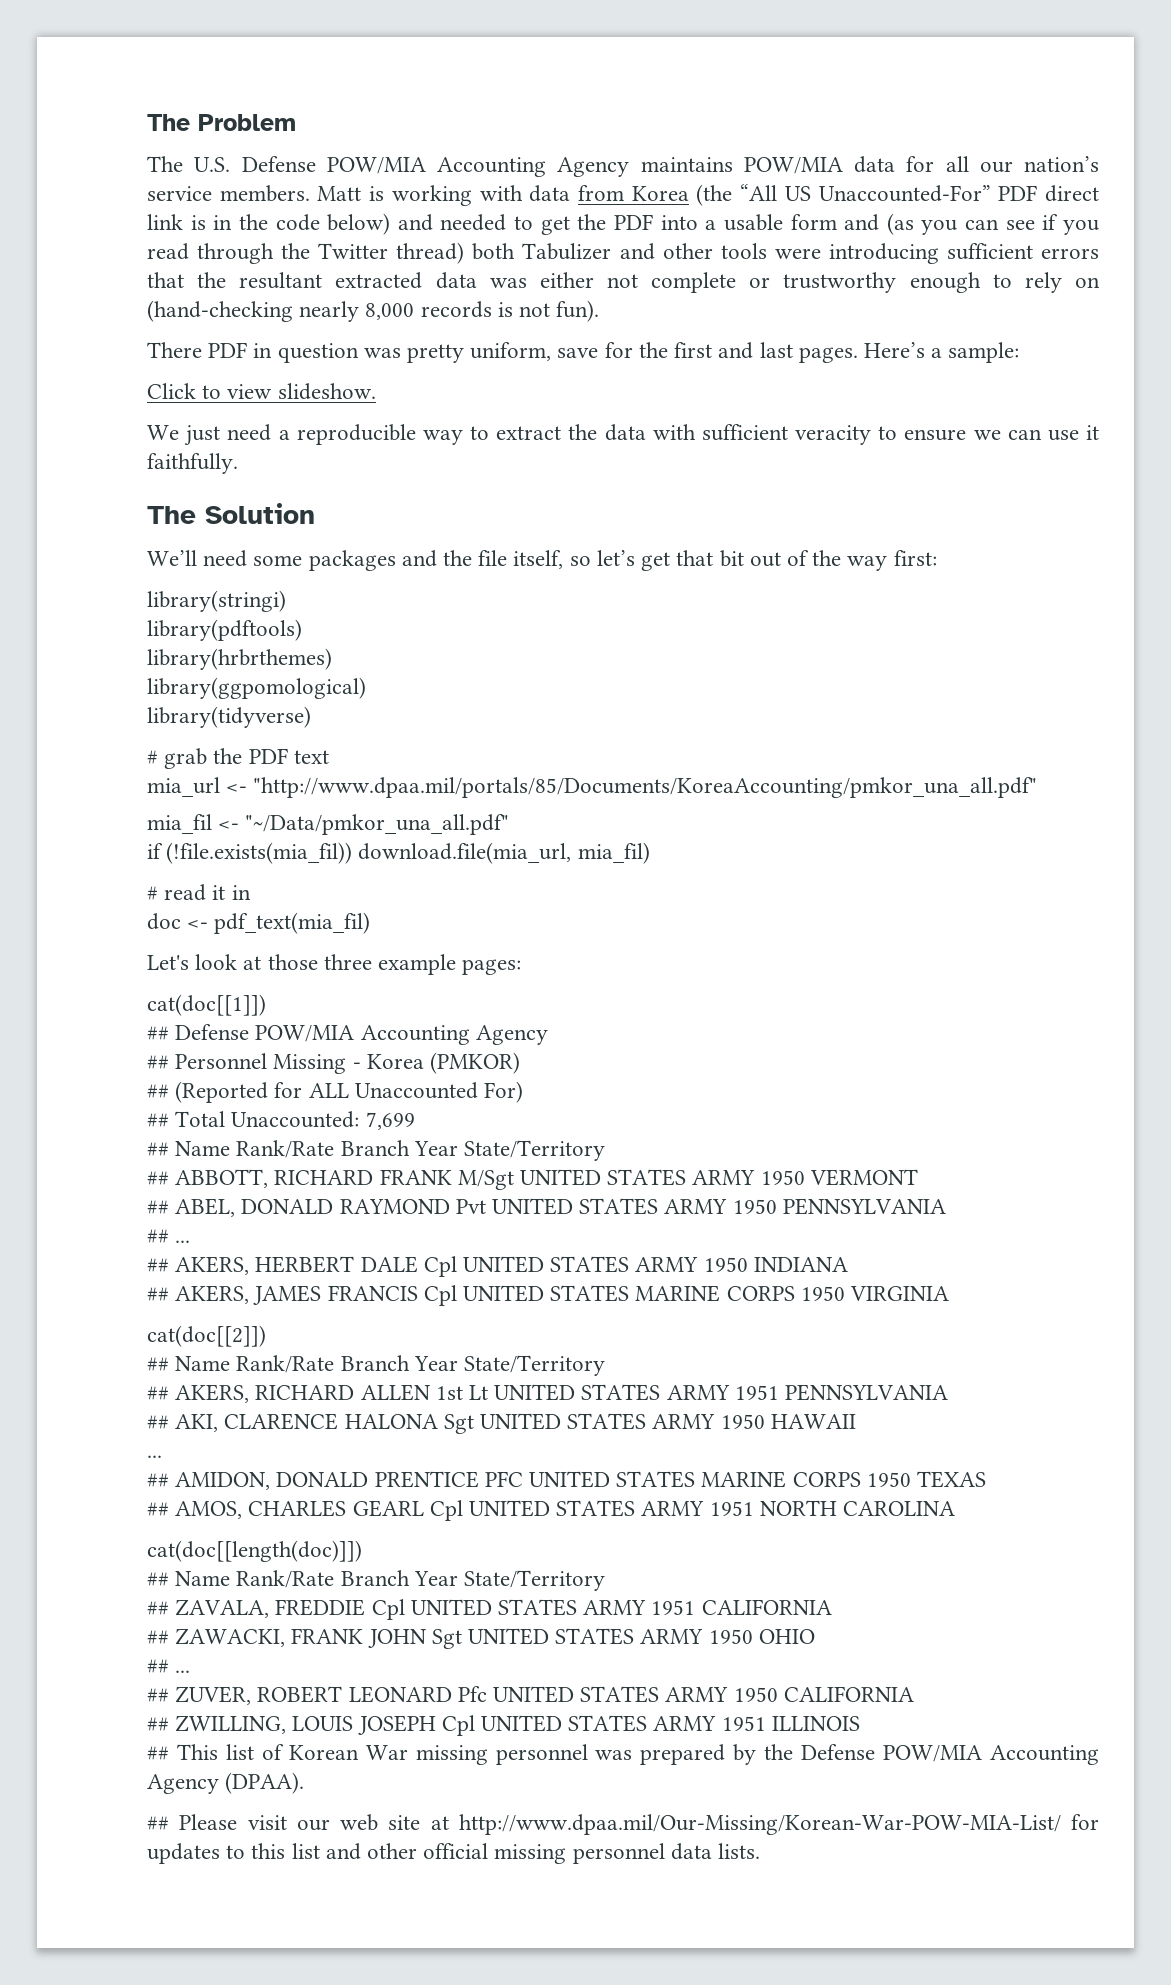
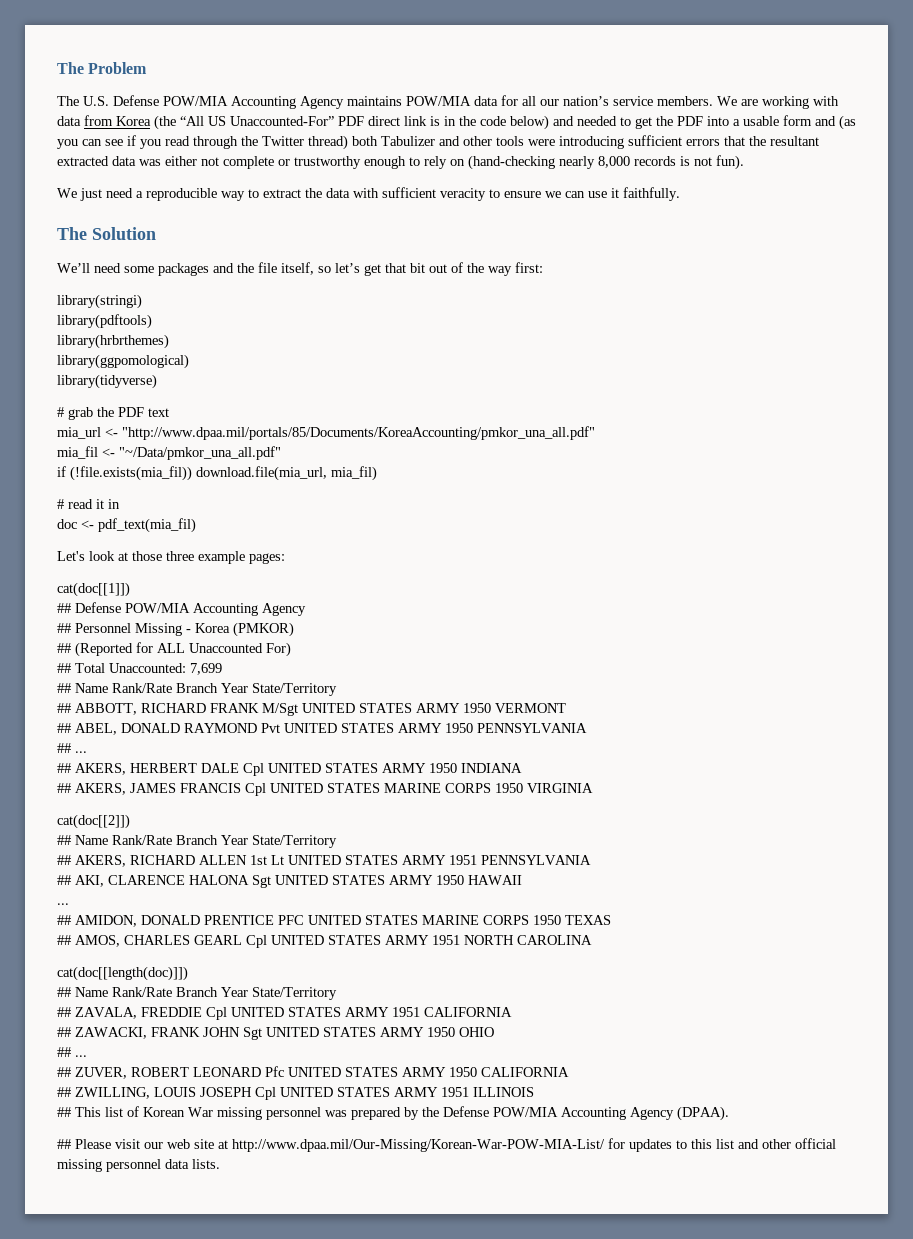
- Matt is working with data from Korea (the “All US Unaccounted-For” PDF direct link is in the code below) and needed to get the PDF into a usable form and (as you can see if you read through the Twitter thread) both Tabulizer and other tools were introducing sufficient errors that the resultant extracted data was either not complete or trustworthy enough to rely on (hand-checking nearly 8,000 records is not fun).
+ We are working with data from Korea (the “All US Unaccounted-For” PDF direct link is in the code below) and needed to get the PDF into a usable form and (as you can see if you read through the Twitter thread) both Tabulizer and other tools were introducing sufficient errors that the resultant extracted data was either not complete or trustworthy enough to rely on (hand-checking nearly 8,000 records is not fun).
- There PDF in question was pretty uniform, save for the first and last pages. Here’s a sample:
- Click to view slideshow.

